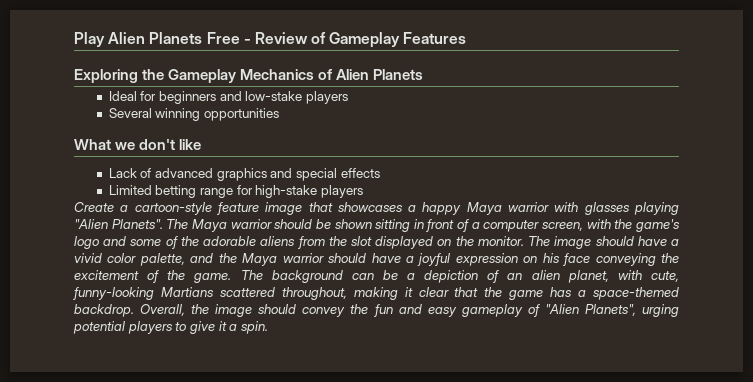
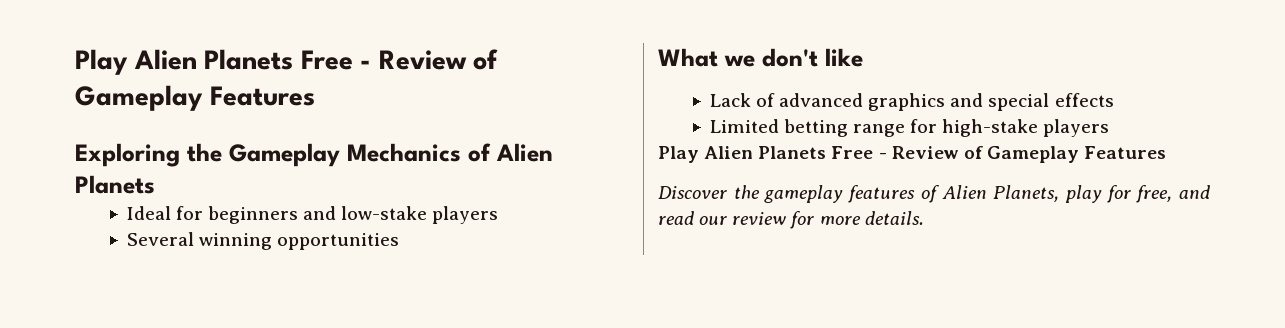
  Limited betting range for high-stake players
- Create a cartoon-style feature image that showcases a happy Maya warrior with glasses playing "Alien Planets". The Maya warrior should be shown sitting in front of a computer screen, with the game's logo and some of the adorable aliens from the slot displayed on the monitor. The image should have a vivid color palette, and the Maya warrior should have a joyful expression on his face conveying the excitement of the game. The background can be a depiction of an alien planet, with cute, funny-looking Martians scattered throughout, making it clear that the game has a space-themed backdrop. Overall, the image should convey the fun and easy gameplay of "Alien Planets", urging potential players to give it a spin.
+ Play Alien Planets Free - Review of Gameplay Features
+ Discover the gameplay features of Alien Planets, play for free, and read our review for more details.

